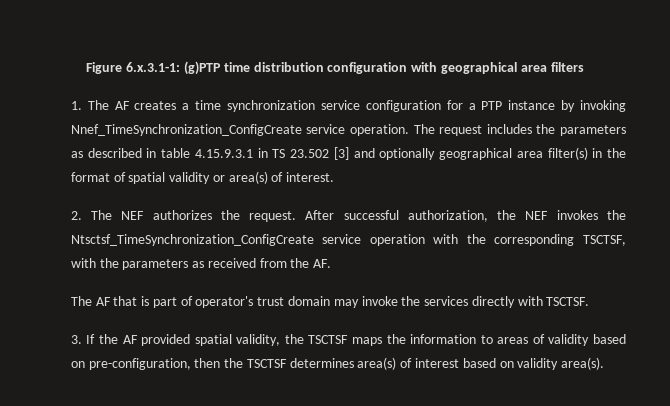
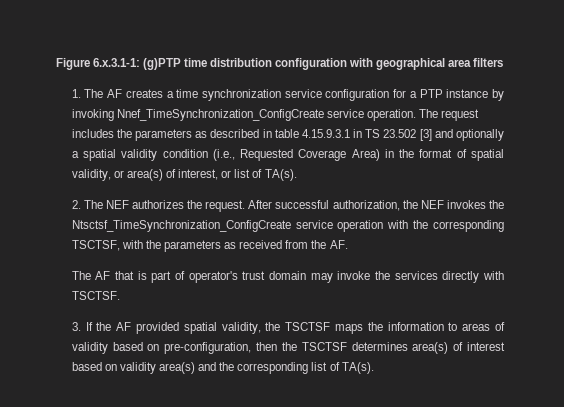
- The request includes the parameters as described in table 4.15.9.3.1 in TS 23.502 [3] and optionally geographical area filter(s) in the format of spatial validity or area(s) of interest.
+ The request includes the parameters as described in table 4.15.9.3.1 in TS 23.502 [3] and optionally a spatial validity condition (i.e., Requested Coverage Area) in the format of spatial validity, or area(s) of interest, or list of TA(s).
- 3. If the AF provided spatial validity, the TSCTSF maps the information to areas of validity based on pre-configuration, then the TSCTSF determines area(s) of interest based on validity area(s).
+ 3. If the AF provided spatial validity, the TSCTSF maps the information to areas of validity based on pre-configuration, then the TSCTSF determines area(s) of interest based on validity area(s) and the corresponding list of TA(s).

